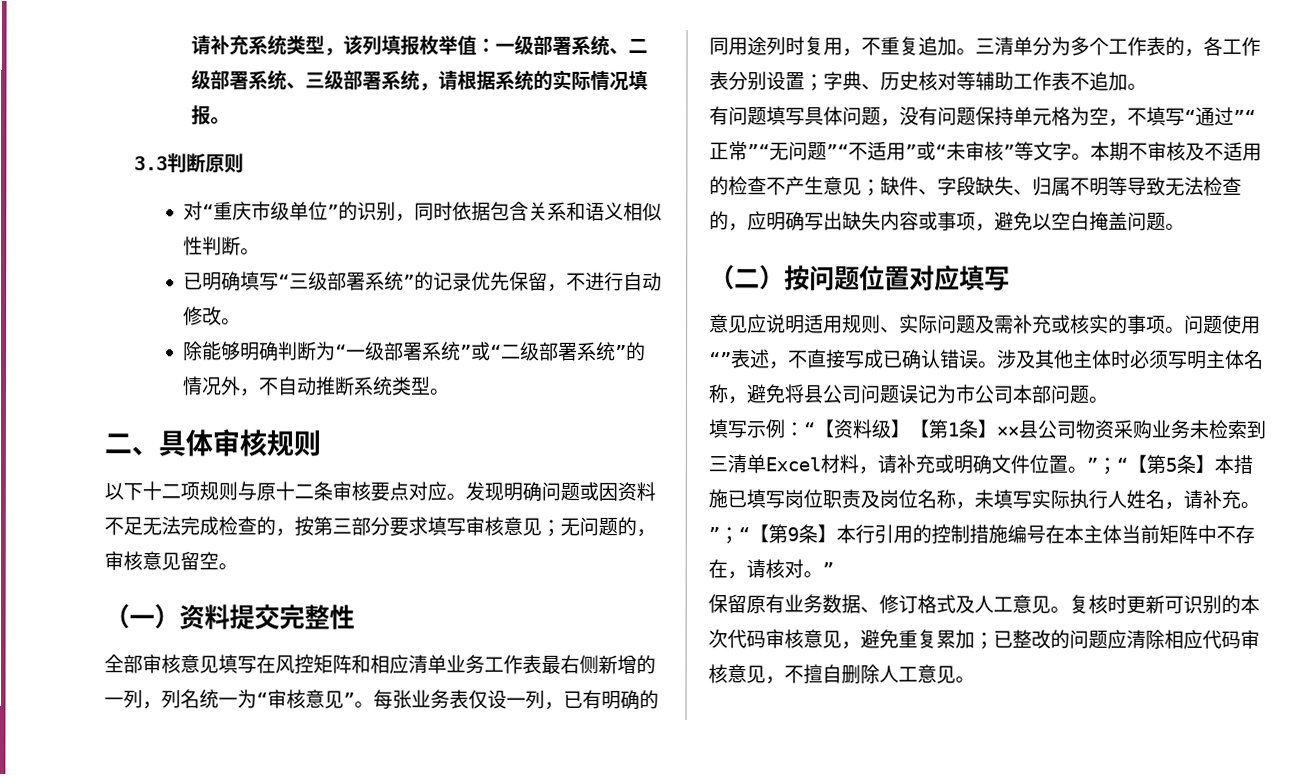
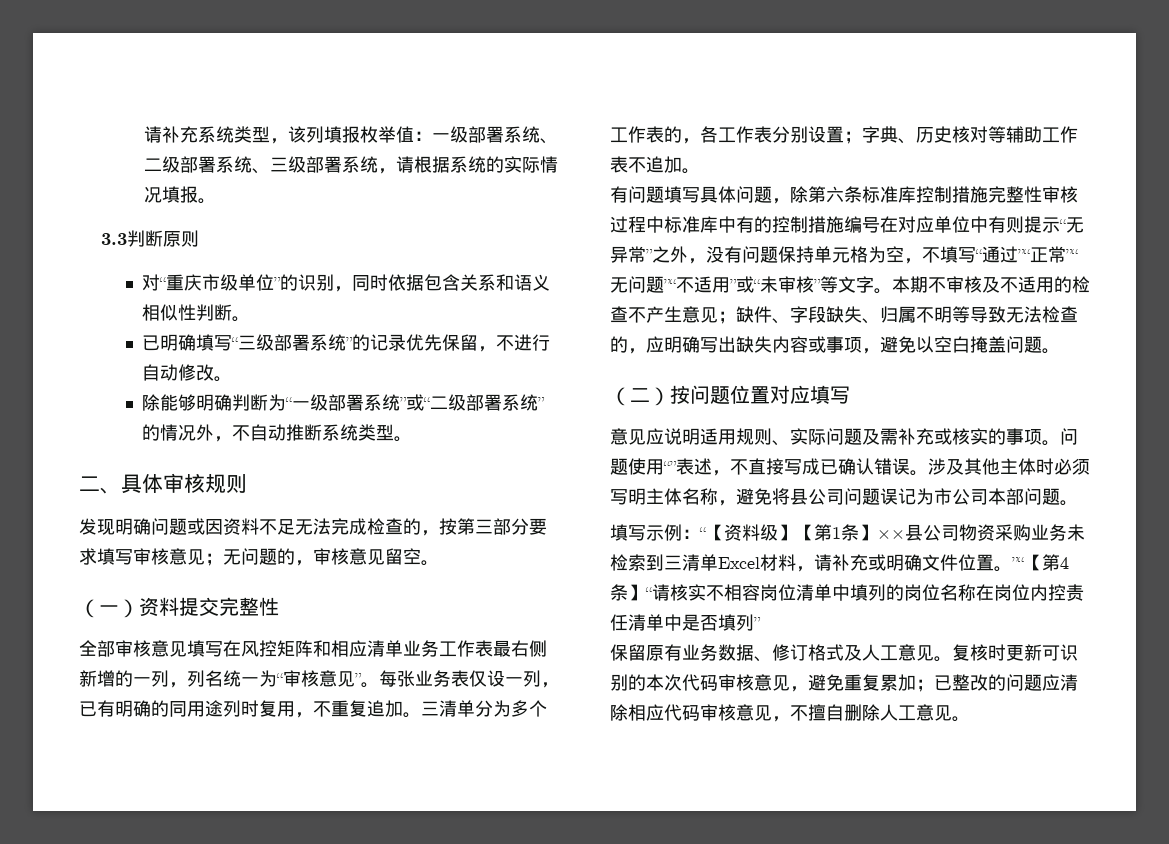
- 以下十二项规则与原十二条审核要点对应。
- 有问题填写具体问题，没有问题保持单元格为空，不填写“通过”“正常”“无问题”“不适用”或“未审核”等文字。
+ 有问题填写具体问题，除第六条标准库控制措施完整性审核过程中标准库中有的控制措施编号在对应单位中有则提示“无异常”之外，没有问题保持单元格为空，不填写“通过”“正常”“无问题”“不适用”或“未审核”等文字。
- 填写示例：“【资料级】【第1条】××县公司物资采购业务未检索到三清单Excel材料，请补充或明确文件位置。”；“【第5条】本措施已填写岗位职责及岗位名称，未填写实际执行人姓名，请补充。”；“【第9条】本行引用的控制措施编号在本主体当前矩阵中不存在，请核对。”
+ 填写示例：“【资料级】【第1条】××县公司物资采购业务未检索到三清单Excel材料，请补充或明确文件位置。”“【第4条】“请核实不相容岗位清单中填列的岗位名称在岗位内控责任清单中是否填列”

